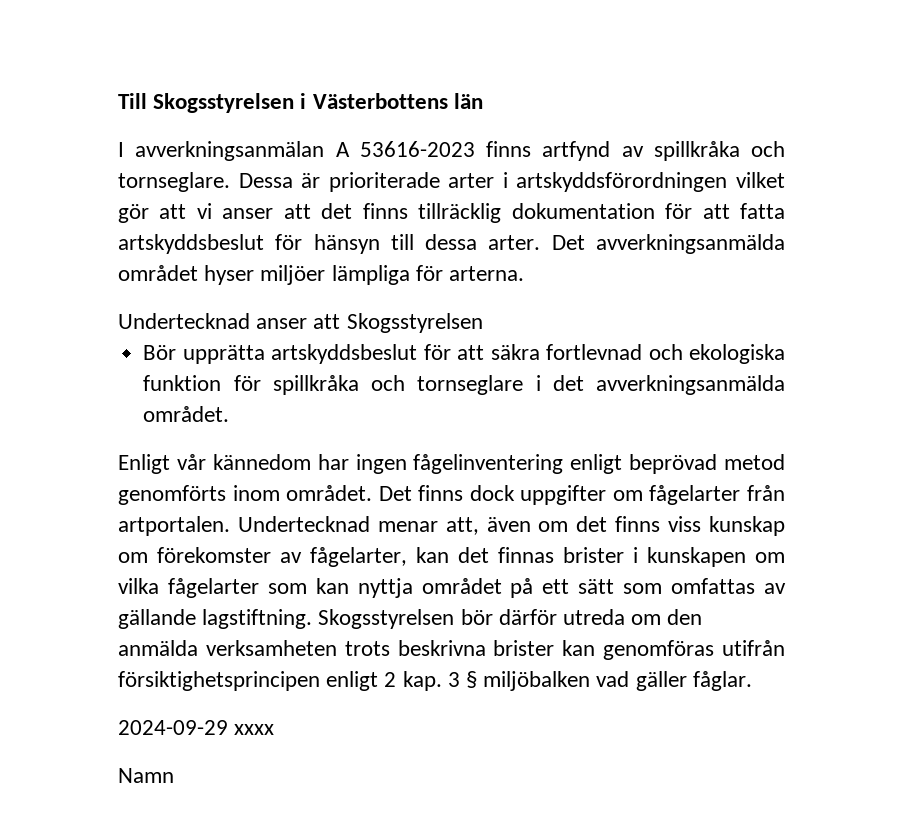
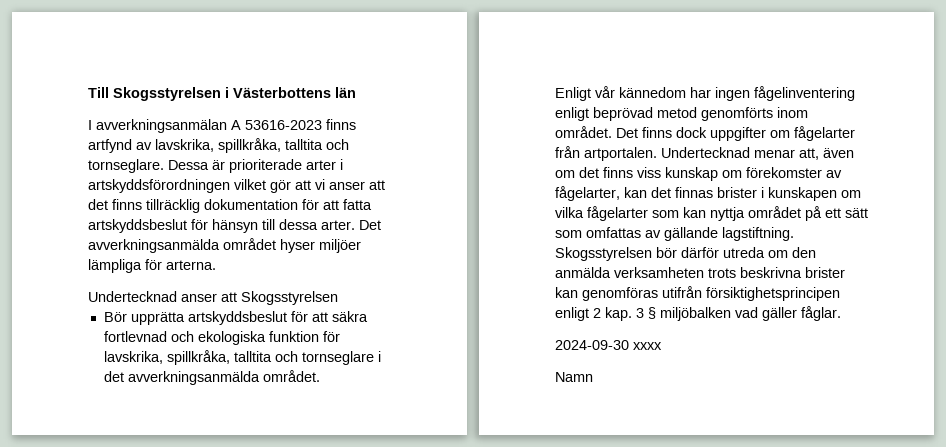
- I avverkningsanmälan A 53616-2023 finns artfynd av spillkråka och tornseglare.
+ I avverkningsanmälan A 53616-2023 finns artfynd av lavskrika, spillkråka, talltita och tornseglare.
- Bör upprätta artskyddsbeslut för att säkra fortlevnad och ekologiska funktion för spillkråka och tornseglare i det avverkningsanmälda området.
+ Bör upprätta artskyddsbeslut för att säkra fortlevnad och ekologiska funktion för lavskrika, spillkråka, talltita och tornseglare i det avverkningsanmälda området.
- 2024-09-29 xxxx
+ 2024-09-30 xxxx

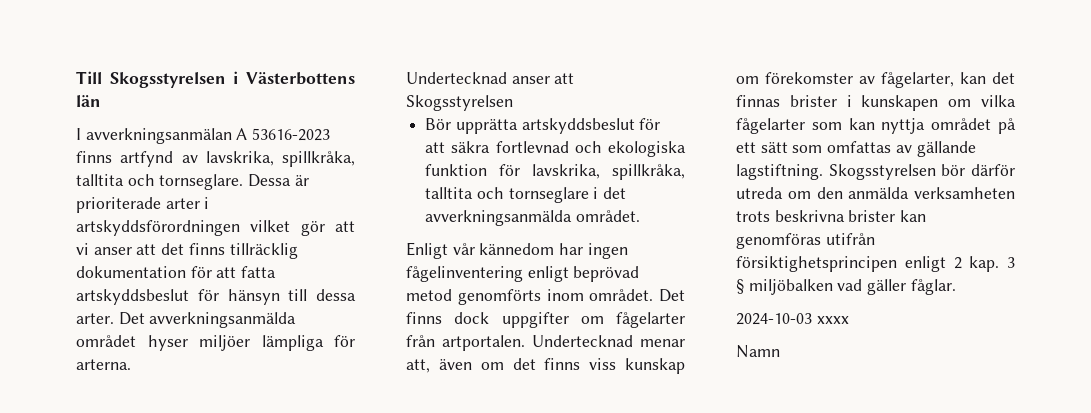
- 2024-09-30 xxxx
+ 2024-10-03 xxxx

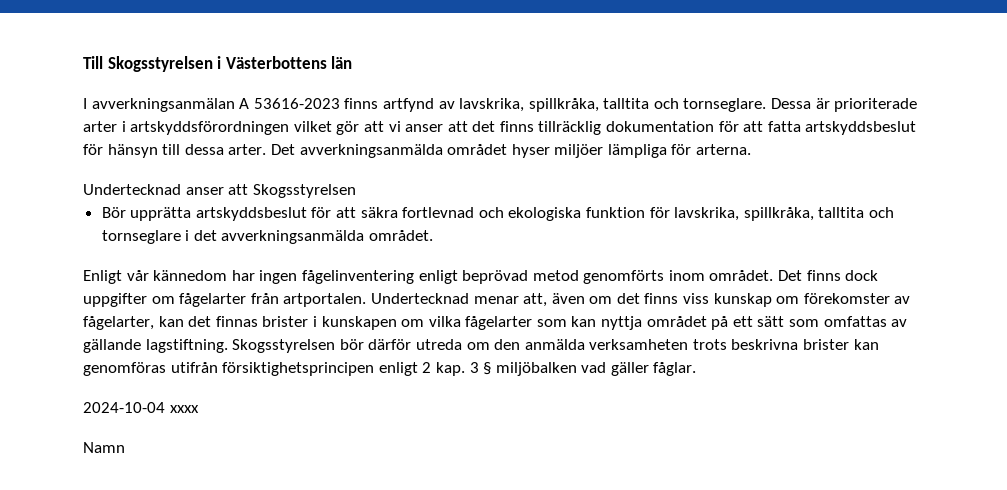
- 2024-10-03 xxxx
+ 2024-10-04 xxxx

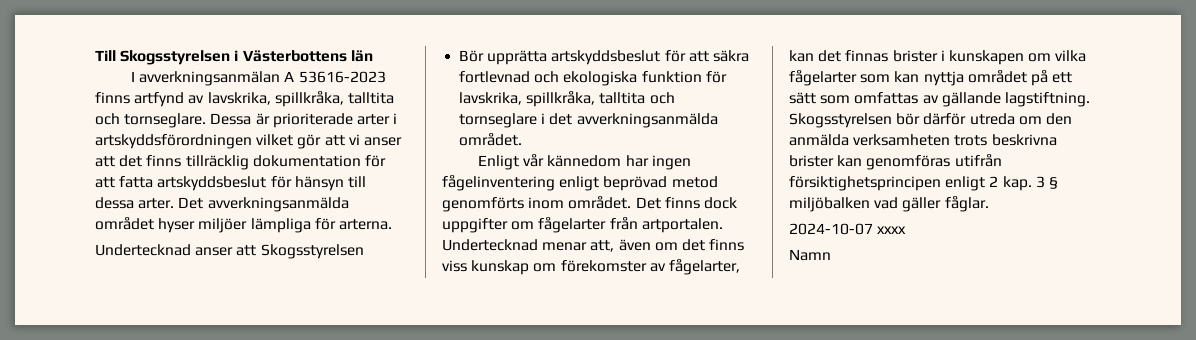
- 2024-10-04 xxxx
+ 2024-10-07 xxxx

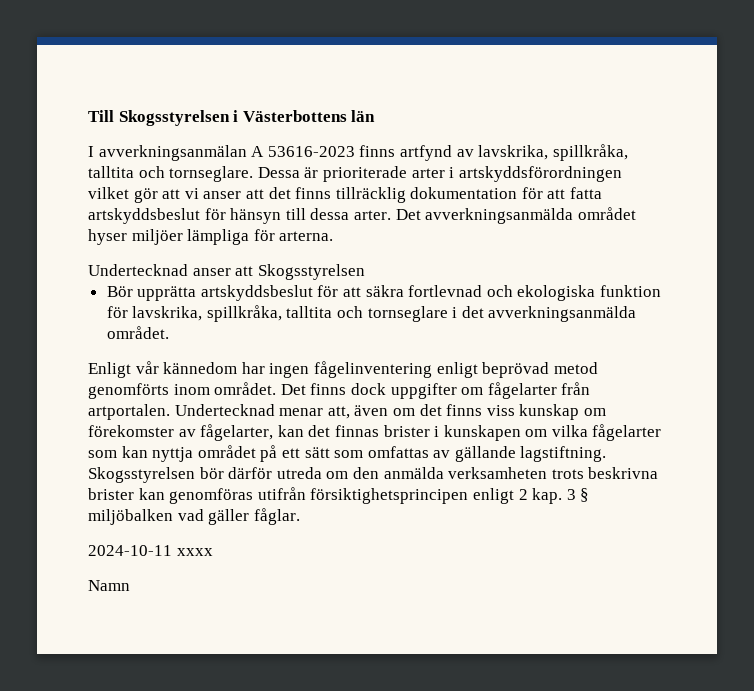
- 2024-10-07 xxxx
+ 2024-10-11 xxxx

